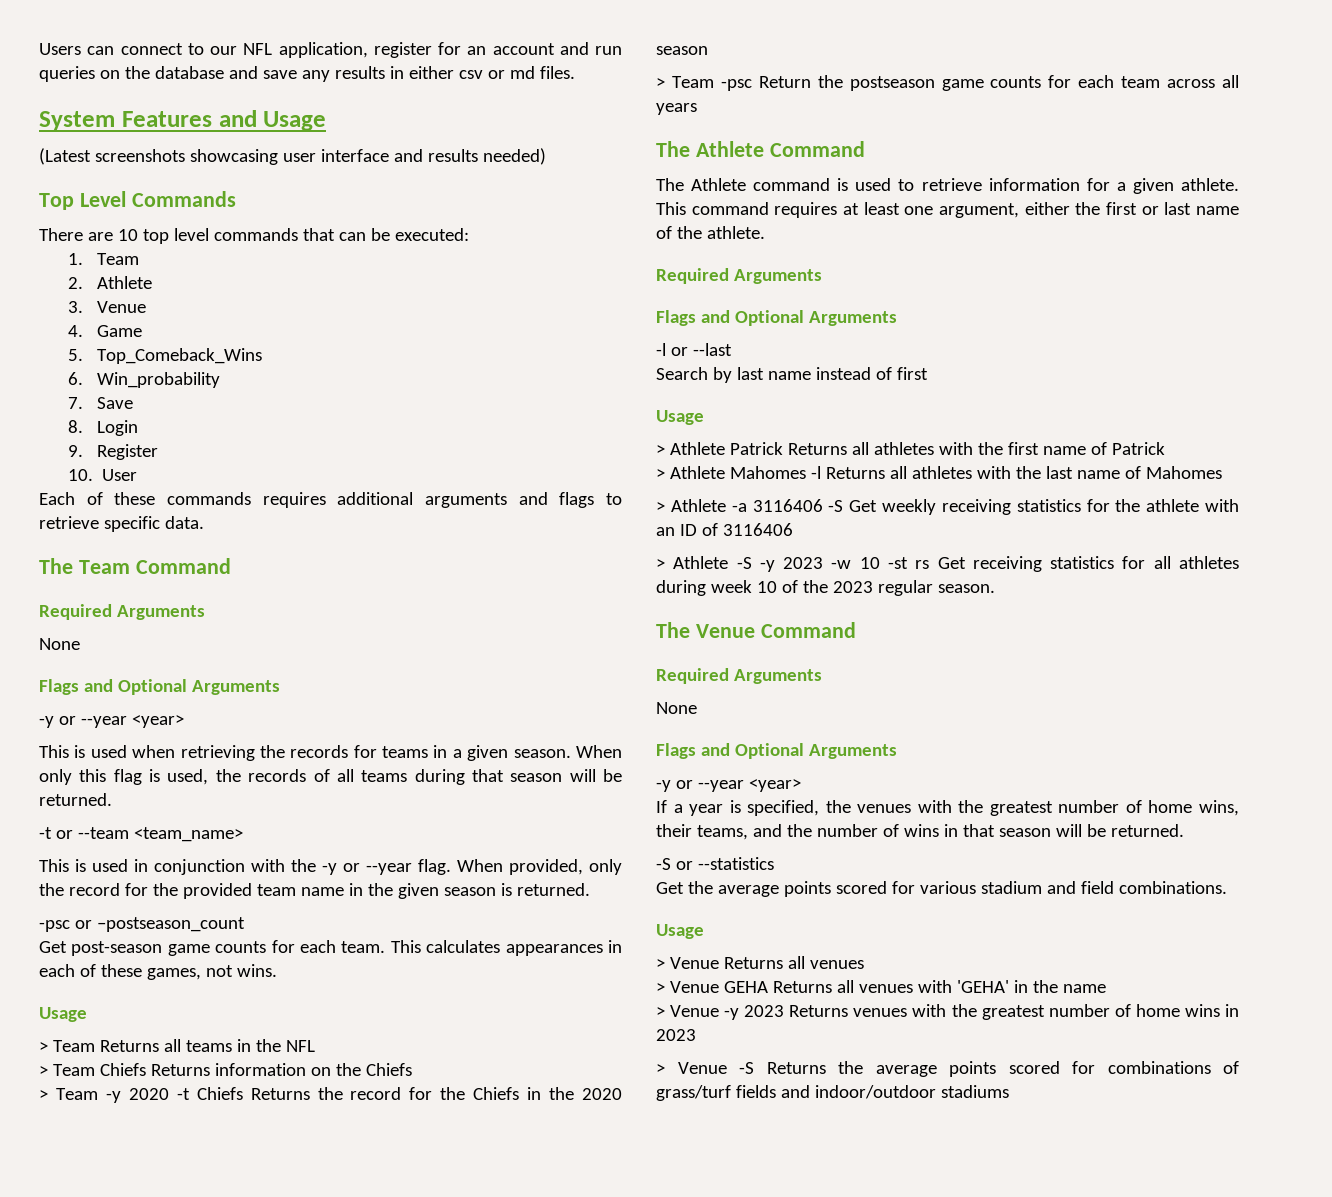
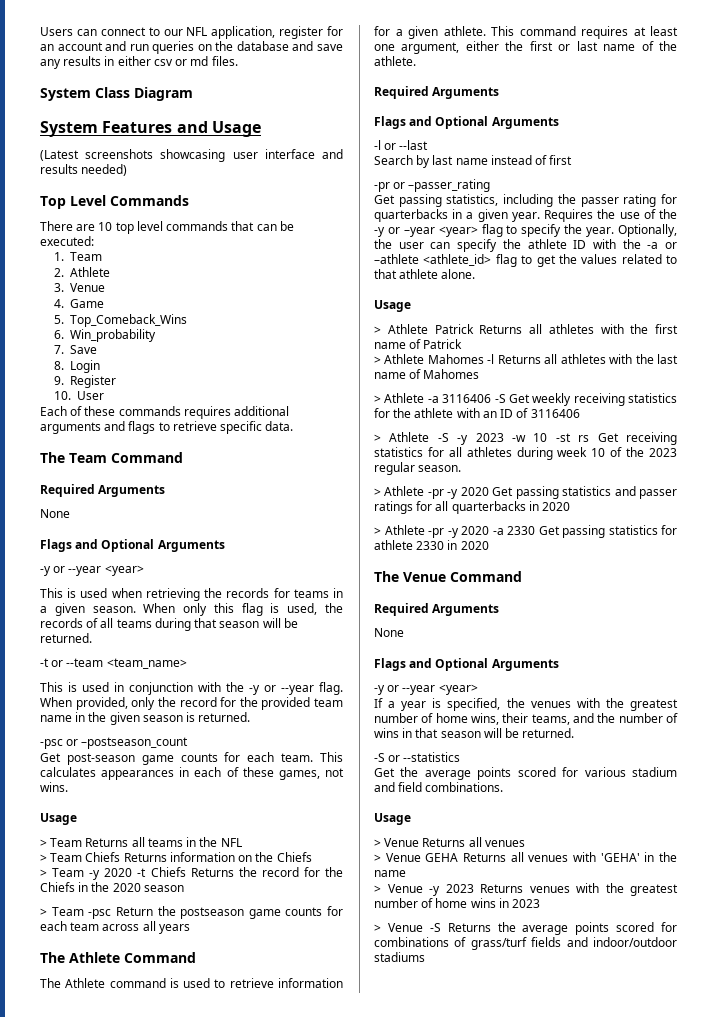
+ System Class Diagram
+ -pr or –passer_rating
+ Get passing statistics, including the passer rating for quarterbacks in a given year. Requires the use of the -y or –year <year> flag to specify the year. Optionally, the user can specify the athlete ID with the -a or –athlete <athlete_id> flag to get the values related to that athlete alone.
+ > Athlete -pr -y 2020 Get passing statistics and passer ratings for all quarterbacks in 2020
+ > Athlete -pr -y 2020 -a 2330 Get passing statistics for athlete 2330 in 2020

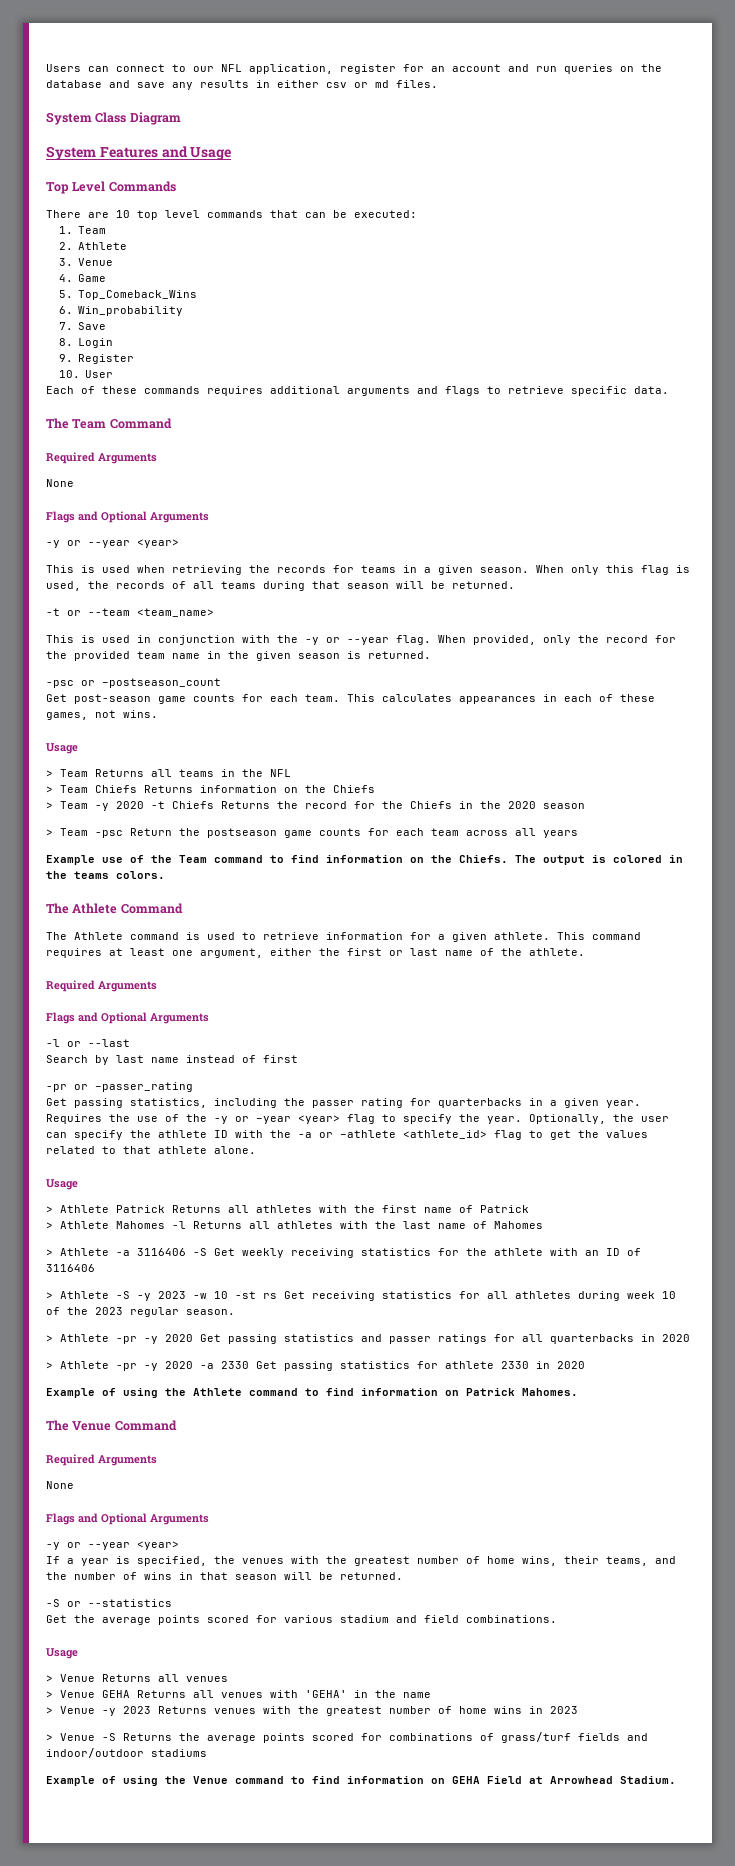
- (Latest screenshots showcasing user interface and results needed)
+ Example use of the Team command to find information on the Chiefs. The output is colored in the teams colors.
+ Example of using the Athlete command to find information on Patrick Mahomes.
+ Example of using the Venue command to find information on GEHA Field at Arrowhead Stadium.

